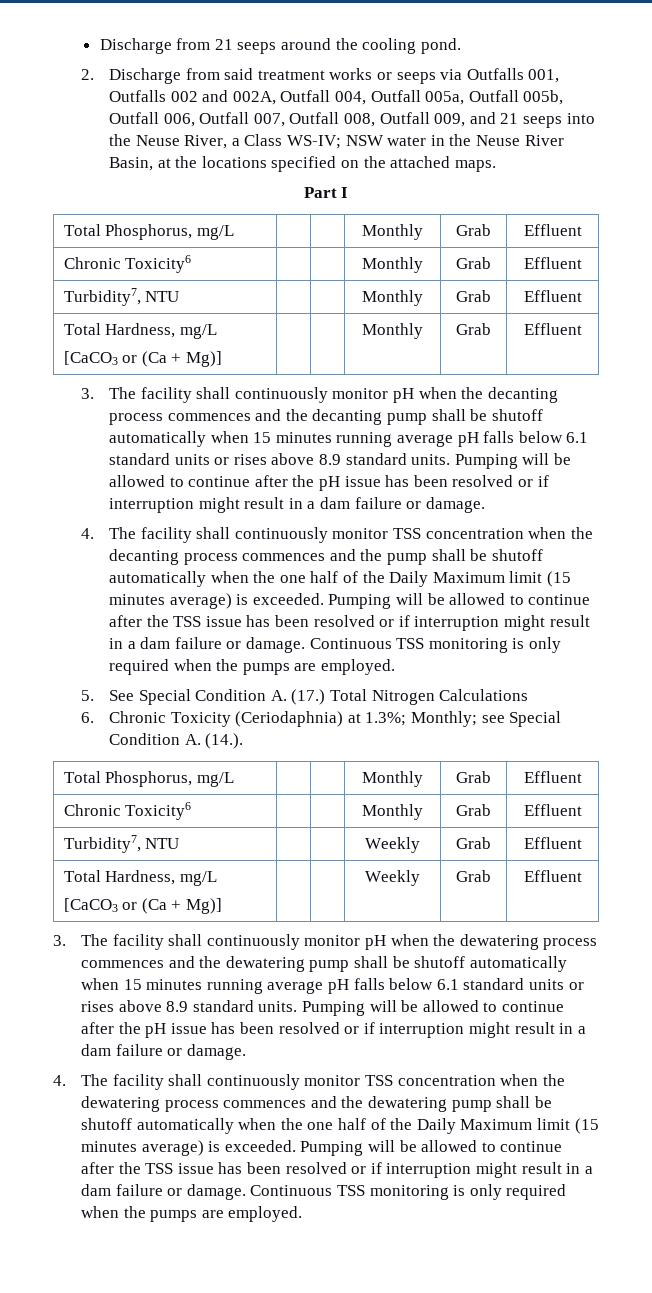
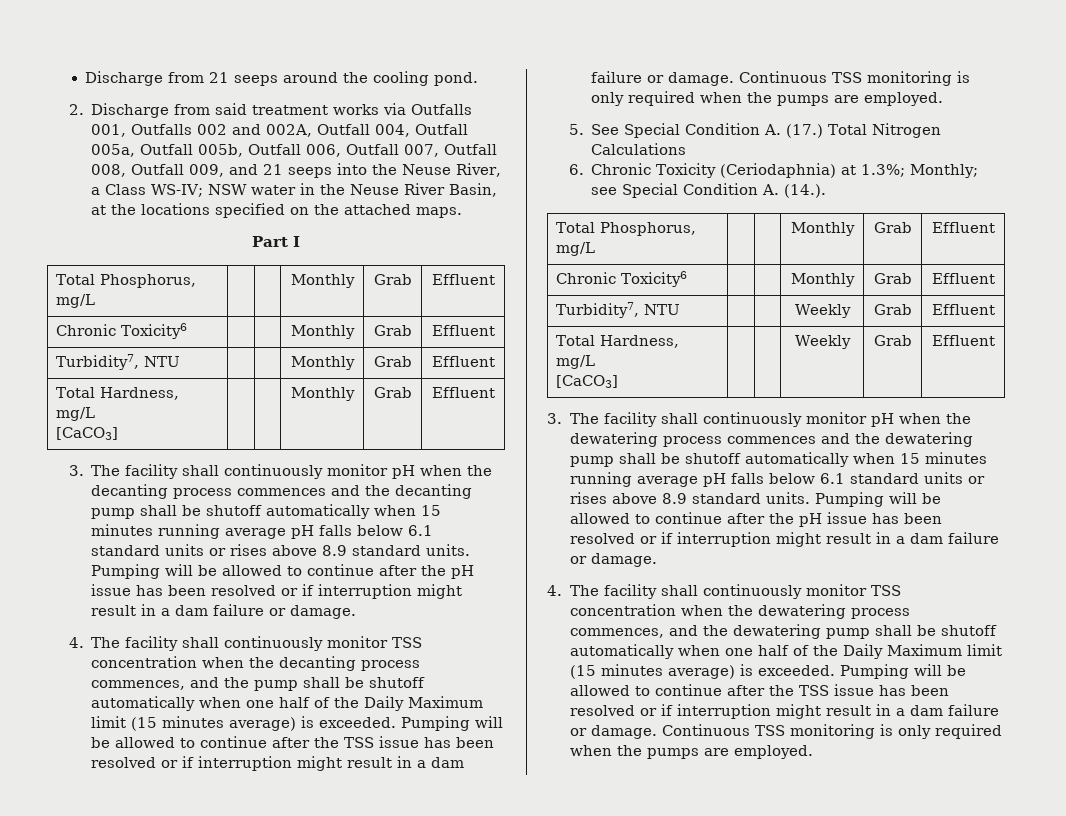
- 2. Discharge from said treatment works or seeps via Outfalls 001, Outfalls 002 and 002A, Outfall 004, Outfall 005a, Outfall 005b, Outfall 006, Outfall 007, Outfall 008, Outfall 009, and 21 seeps into the Neuse River, a Class WS-IV; NSW water in the Neuse River Basin, at the locations specified on the attached maps.
+ 2. Discharge from said treatment works via Outfalls 001, Outfalls 002 and 002A, Outfall 004, Outfall 005a, Outfall 005b, Outfall 006, Outfall 007, Outfall 008, Outfall 009, and 21 seeps into the Neuse River, a Class WS-IV; NSW water in the Neuse River Basin, at the locations specified on the attached maps.
  Turbidity7, NTU | | | Monthly | Grab | Effluent
  Total Hardness, mg/L
- [CaCO3 or (Ca + Mg)] | | | Monthly | Grab | Effluent
+ [CaCO3] | | | Monthly | Grab | Effluent
- 4. The facility shall continuously monitor TSS concentration when the decanting process commences and the pump shall be shutoff automatically when the one half of the Daily Maximum limit (15 minutes average) is exceeded.
+ 4. The facility shall continuously monitor TSS concentration when the decanting process commences, and the pump shall be shutoff automatically when one half of the Daily Maximum limit (15 minutes average) is exceeded.
  Turbidity7, NTU | | | Weekly | Grab | Effluent
  Total Hardness, mg/L
- [CaCO3 or (Ca + Mg)] | | | Weekly | Grab | Effluent
+ [CaCO3] | | | Weekly | Grab | Effluent
- 4. The facility shall continuously monitor TSS concentration when the dewatering process commences and the dewatering pump shall be shutoff automatically when the one half of the Daily Maximum limit (15 minutes average) is exceeded.
+ 4. The facility shall continuously monitor TSS concentration when the dewatering process commences, and the dewatering pump shall be shutoff automatically when one half of the Daily Maximum limit (15 minutes average) is exceeded.

